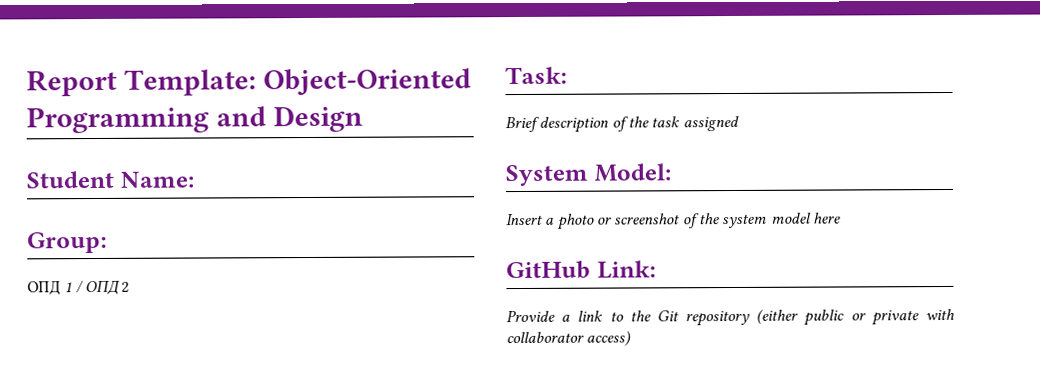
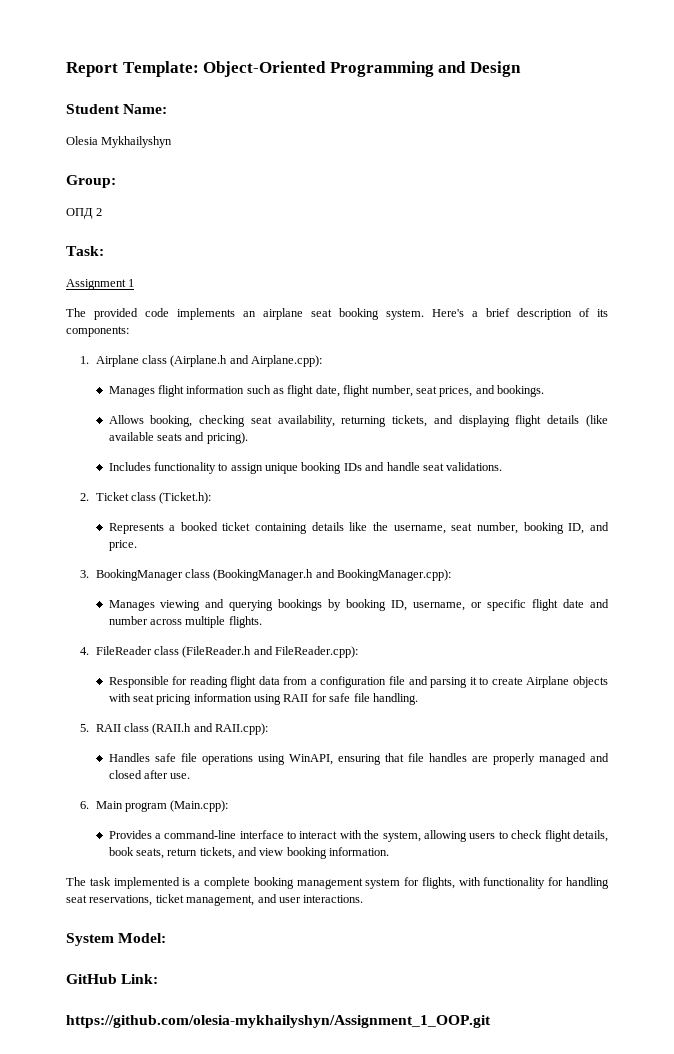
+ Olesia Mykhailyshyn
- ОПД 1 / ОПД 2
+ ОПД 2
- Brief description of the task assigned
+ Assignment 1
+ The provided code implements an airplane seat booking system. Here's a brief description of its components:
+ 1. Airplane class (Airplane.h and Airplane.cpp):
+ Manages flight information such as flight date, flight number, seat prices, and bookings.
+ Allows booking, checking seat availability, returning tickets, and displaying flight details (like available seats and pricing).
+ Includes functionality to assign unique booking IDs and handle seat validations.
+ 2. Ticket class (Ticket.h):
+ Represents a booked ticket containing details like the username, seat number, booking ID, and price.
+ 3. BookingManager class (BookingManager.h and BookingManager.cpp):
+ Manages viewing and querying bookings by booking ID, username, or specific flight date and number across multiple flights.
+ 4. FileReader class (FileReader.h and FileReader.cpp):
+ Responsible for reading flight data from a configuration file and parsing it to create Airplane objects with seat pricing information using RAII for safe file handling.
+ 5. RAII class (RAII.h and RAII.cpp):
+ Handles safe file operations using WinAPI, ensuring that file handles are properly managed and closed after use.
+ 6. Main program (Main.cpp):
+ Provides a command-line interface to interact with the system, allowing users to check flight details, book seats, return tickets, and view booking information.
+ The task implemented is a complete booking management system for flights, with functionality for handling seat reservations, ticket management, and user interactions.
  System Model:
- Insert a photo or screenshot of the system model here
  GitHub Link:
- Provide a link to the Git repository (either public or private with collaborator access)
+ https://github.com/olesia-mykhailyshyn/Assignment_1_OOP.git

